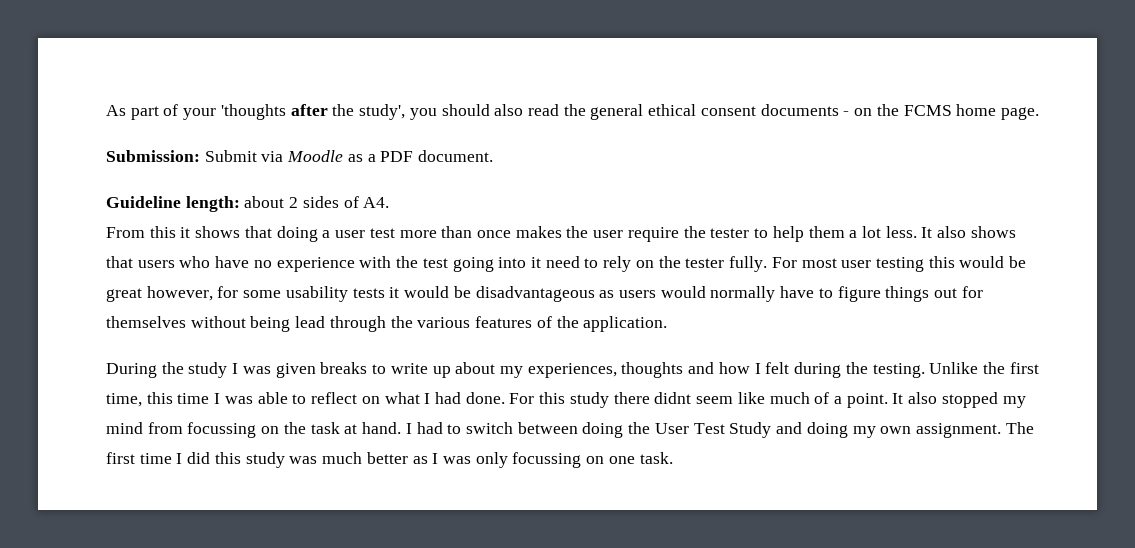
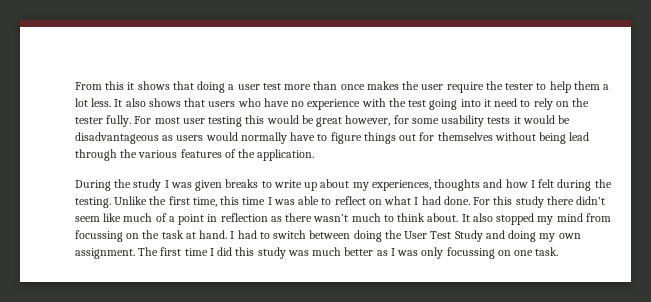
- As part of your 'thoughts after the study', you should also read the general ethical consent documents - on the FCMS home page.
- Submission: Submit via Moodle as a PDF document.
- Guideline length: about 2 sides of A4.
- For this study there didnt seem like much of a point.
+ For this study there didn’t seem like much of a point in reflection as there wasn’t much to think about.

